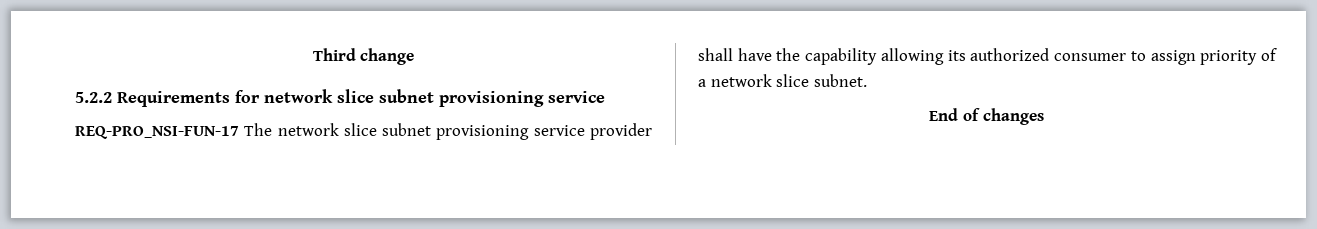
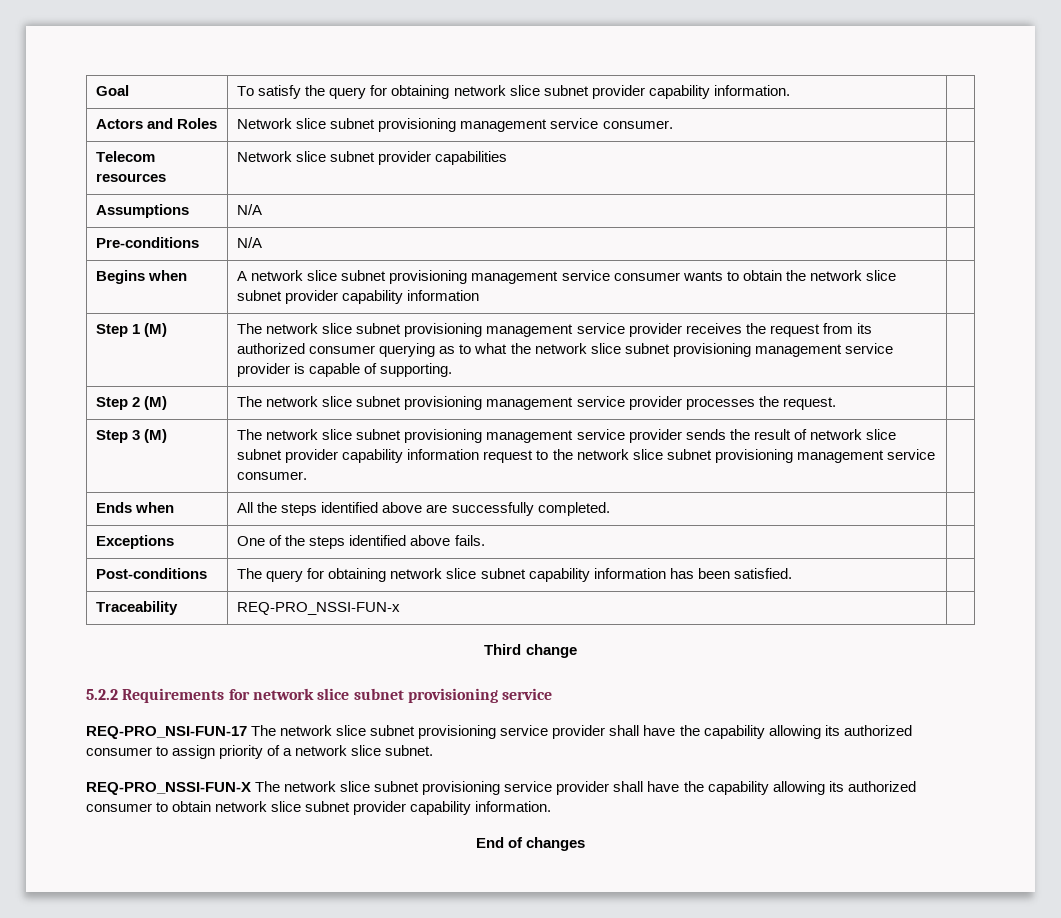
+ Goal | To satisfy the query for obtaining network slice subnet provider capability information. |
+ Actors and Roles | Network slice subnet provisioning management service consumer. |
+ Telecom resources | Network slice subnet provider capabilities |
+ Assumptions | N/A |
+ Pre-conditions | N/A |
+ Begins when | A network slice subnet provisioning management service consumer wants to obtain the network slice subnet provider capability information |
+ Step 1 (M) | The network slice subnet provisioning management service provider receives the request from its authorized consumer querying as to what the network slice subnet provisioning management service provider is capable of supporting. |
+ Step 2 (M) | The network slice subnet provisioning management service provider processes the request. |
+ Step 3 (M) | The network slice subnet provisioning management service provider sends the result of network slice subnet provider capability information request to the network slice subnet provisioning management service consumer. |
+ Ends when | All the steps identified above are successfully completed. |
+ Exceptions | One of the steps identified above fails. |
+ Post-conditions | The query for obtaining network slice subnet capability information has been satisfied. |
+ Traceability | REQ-PRO_NSSI-FUN-x |
+ REQ-PRO_NSSI-FUN-X The network slice subnet provisioning service provider shall have the capability allowing its authorized consumer to obtain network slice subnet provider capability information.

